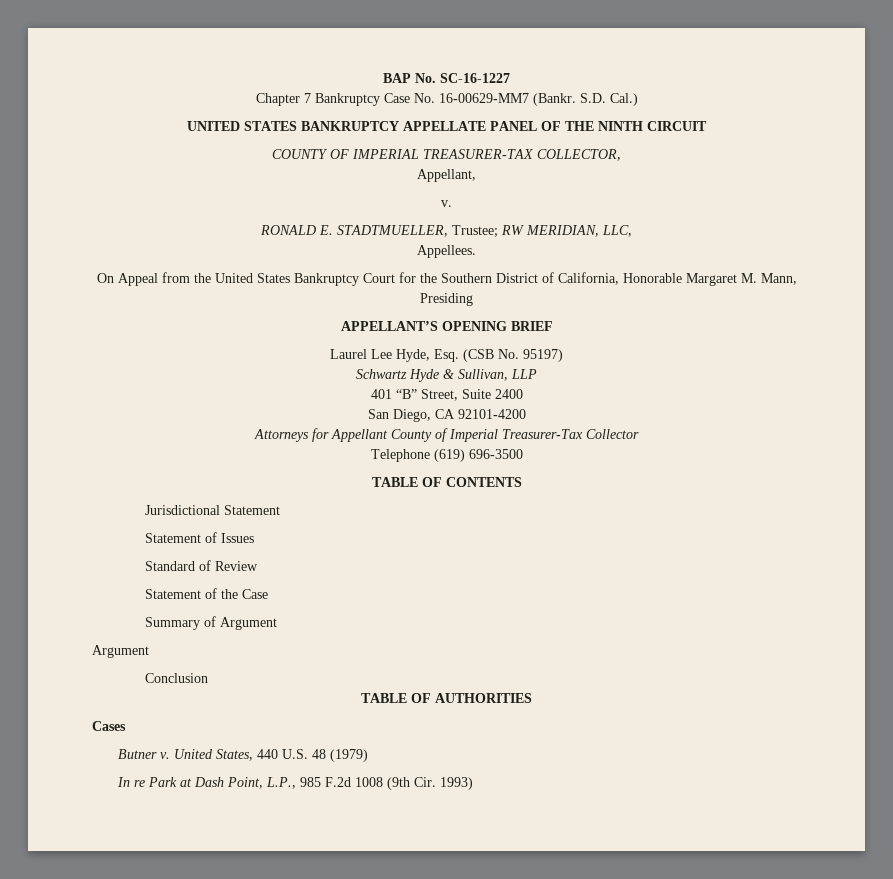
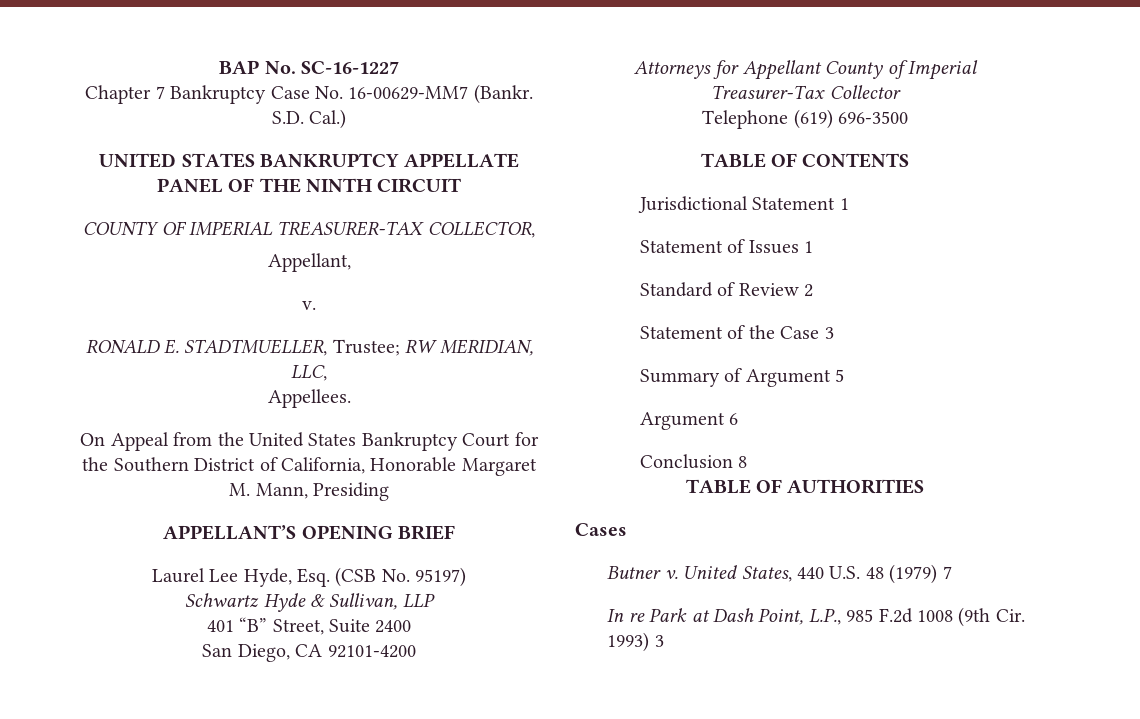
- Jurisdictional Statement
+ Jurisdictional Statement 1
- Statement of Issues
+ Statement of Issues 1
- Standard of Review
+ Standard of Review 2
- Statement of the Case
+ Statement of the Case 3
- Summary of Argument
- Argument
+ Summary of Argument 5
+ Argument 6
- Conclusion
+ Conclusion 8
- United States, 440 U.S. 48 (1979)
+ United States, 440 U.S. 48 (1979) 7
- In re Park at Dash Point, L.P., 985 F.2d 1008 (9th Cir. 1993)
+ In re Park at Dash Point, L.P., 985 F.2d 1008 (9th Cir. 1993) 3

